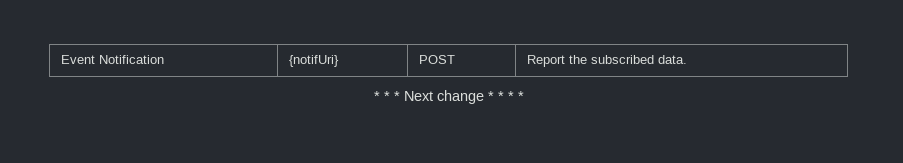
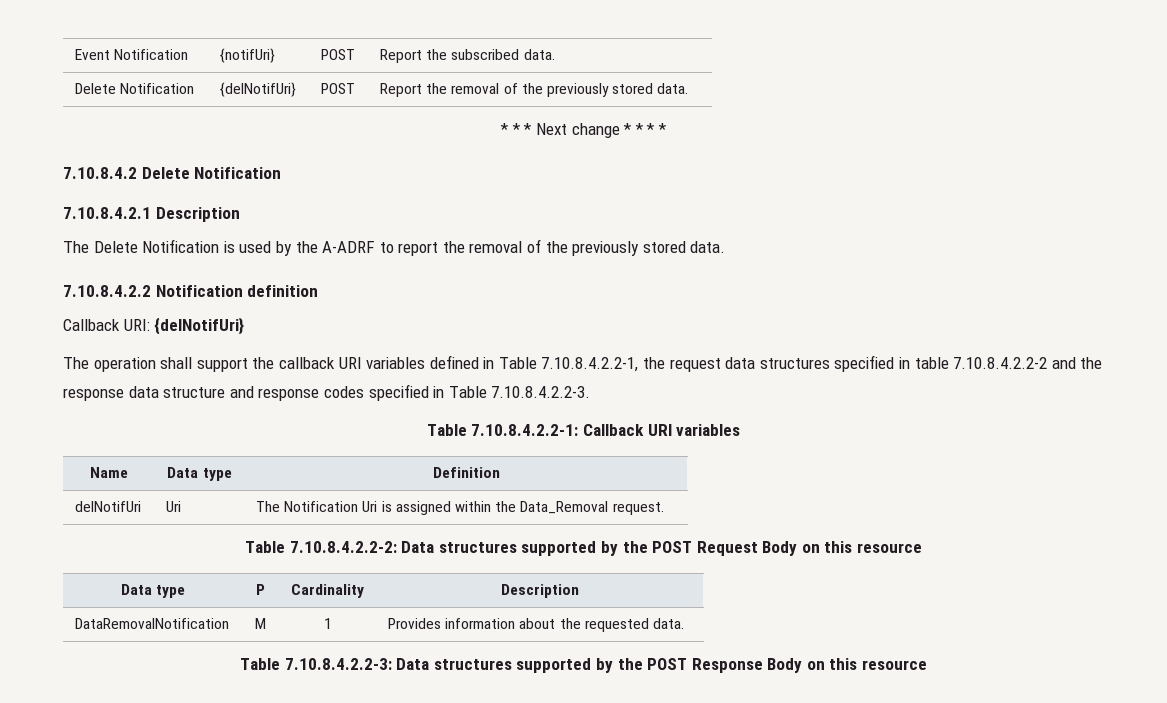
+ Delete Notification | {delNotifUri} | POST | Report the removal of the previously stored data.
+ 7.10.8.4.2 Delete Notification
+ 7.10.8.4.2.1 Description
+ The Delete Notification is used by the A-ADRF to report the removal of the previously stored data.
+ 7.10.8.4.2.2 Notification definition
+ Callback URI: {delNotifUri}
+ The operation shall support the callback URI variables defined in Table 7.10.8.4.2.2-1, the request data structures specified in table 7.10.8.4.2.2-2 and the response data structure and response codes specified in Table 7.10.8.4.2.2-3.
+ Table 7.10.8.4.2.2-1: Callback URI variables
+ Name | Data type | Definition
+ delNotifUri | Uri | The Notification Uri is assigned within the Data_Removal request.
+ Table 7.10.8.4.2.2-2: Data structures supported by the POST Request Body on this resource
+ Data type | P | Cardinality | Description
+ DataRemovalNotification | M | 1 | Provides information about the requested data.
+ Table 7.10.8.4.2.2-3: Data structures supported by the POST Response Body on this resource

